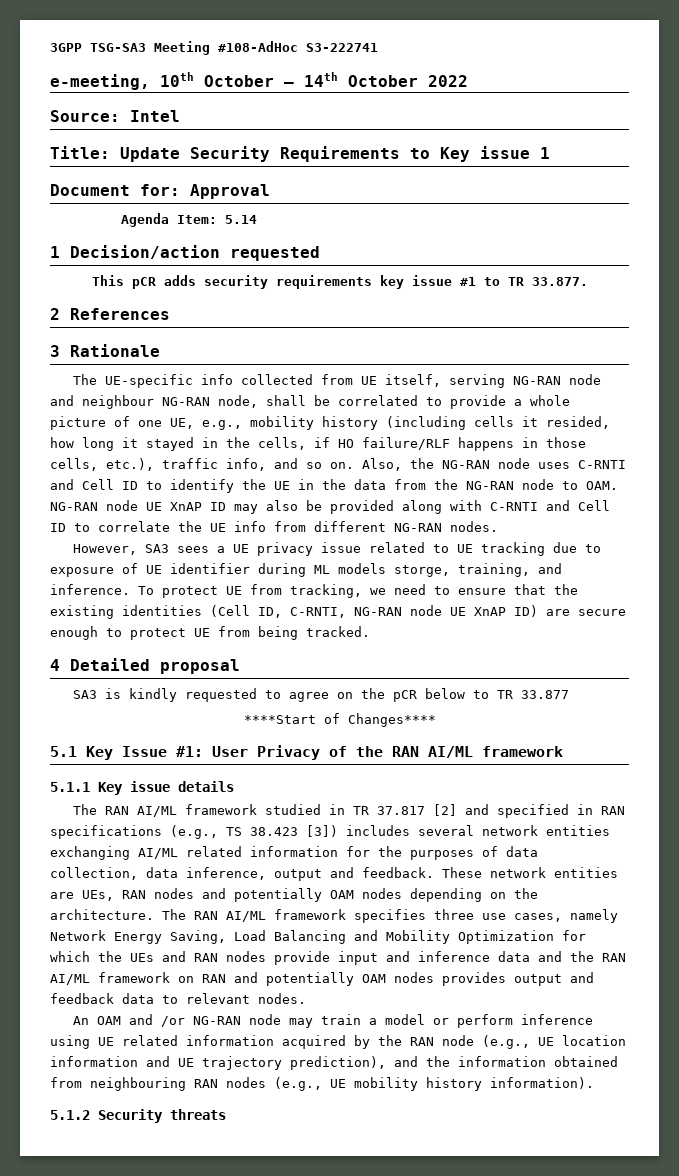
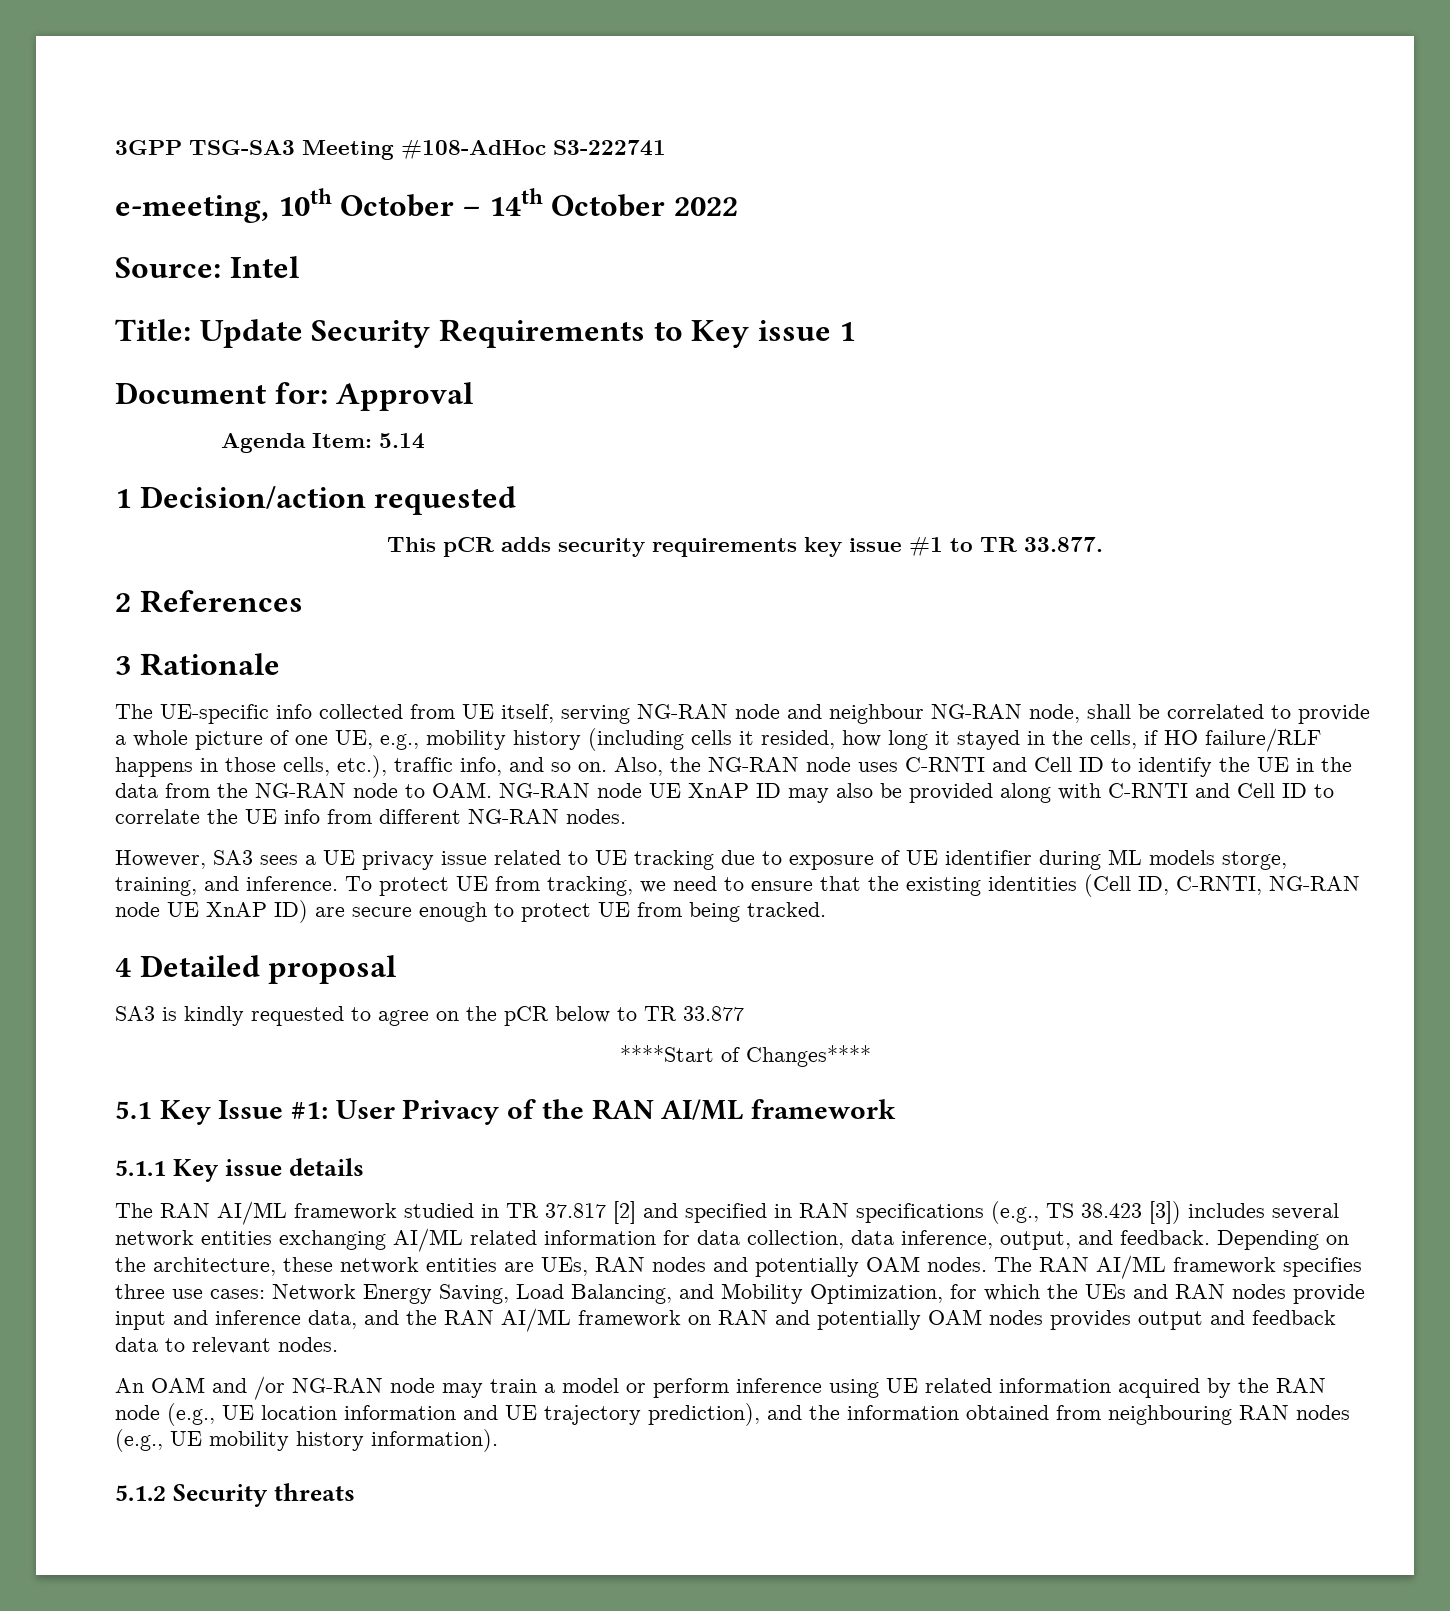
- The RAN AI/ML framework studied in TR 37.817 [2] and specified in RAN specifications (e.g., TS 38.423 [3]) includes several network entities exchanging AI/ML related information for the purposes of data collection, data inference, output and feedback.
+ The RAN AI/ML framework studied in TR 37.817 [2] and specified in RAN specifications (e.g., TS 38.423 [3]) includes several network entities exchanging AI/ML related information for data collection, data inference, output, and feedback.
- These network entities are UEs, RAN nodes and potentially OAM nodes depending on the architecture.
+ Depending on the architecture, these network entities are UEs, RAN nodes and potentially OAM nodes.
- The RAN AI/ML framework specifies three use cases, namely Network Energy Saving, Load Balancing and Mobility Optimization for which the UEs and RAN nodes provide input and inference data and the RAN AI/ML framework on RAN and potentially OAM nodes provides output and feedback data to relevant nodes.
+ The RAN AI/ML framework specifies three use cases: Network Energy Saving, Load Balancing, and Mobility Optimization, for which the UEs and RAN nodes provide input and inference data, and the RAN AI/ML framework on RAN and potentially OAM nodes provides output and feedback data to relevant nodes.

